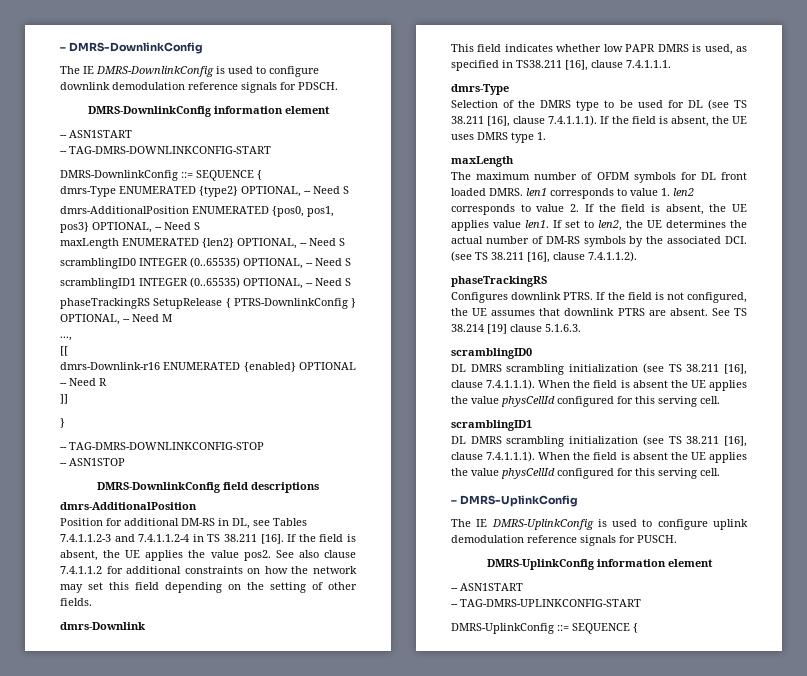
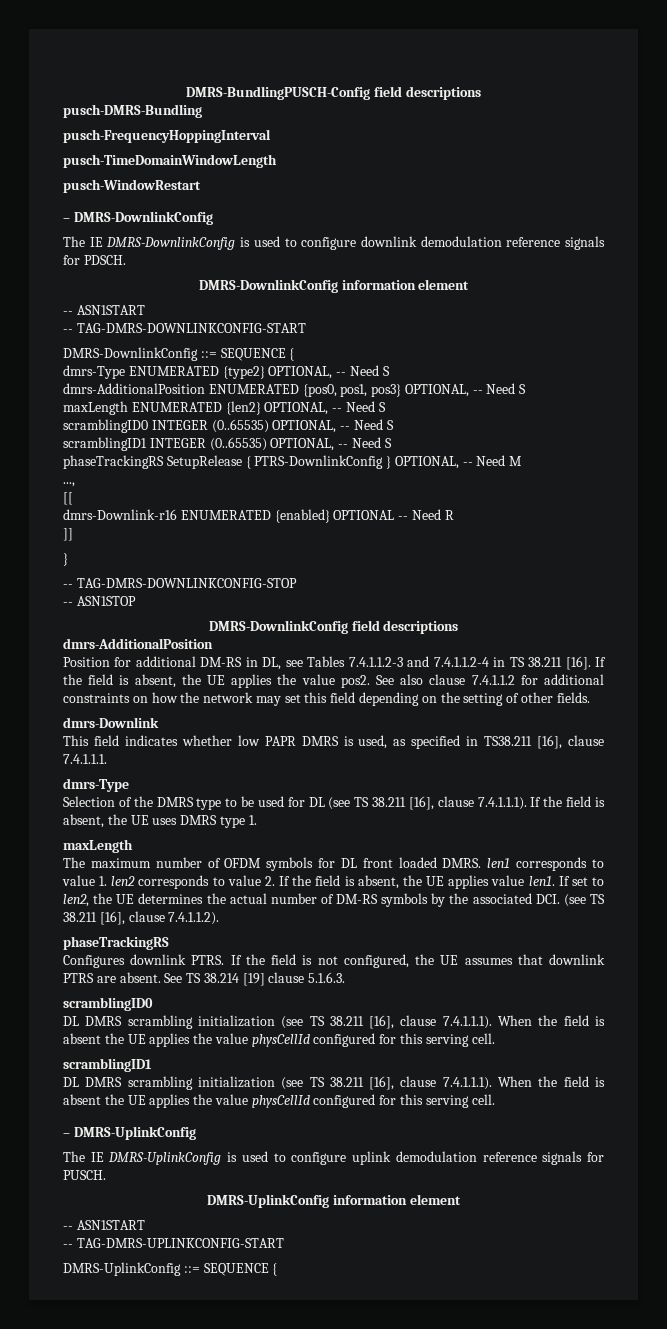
+ DMRS-BundlingPUSCH-Config field descriptions
+ pusch-DMRS-Bundling
+ pusch-FrequencyHoppingInterval
+ pusch-TimeDomainWindowLength
+ pusch-WindowRestart

